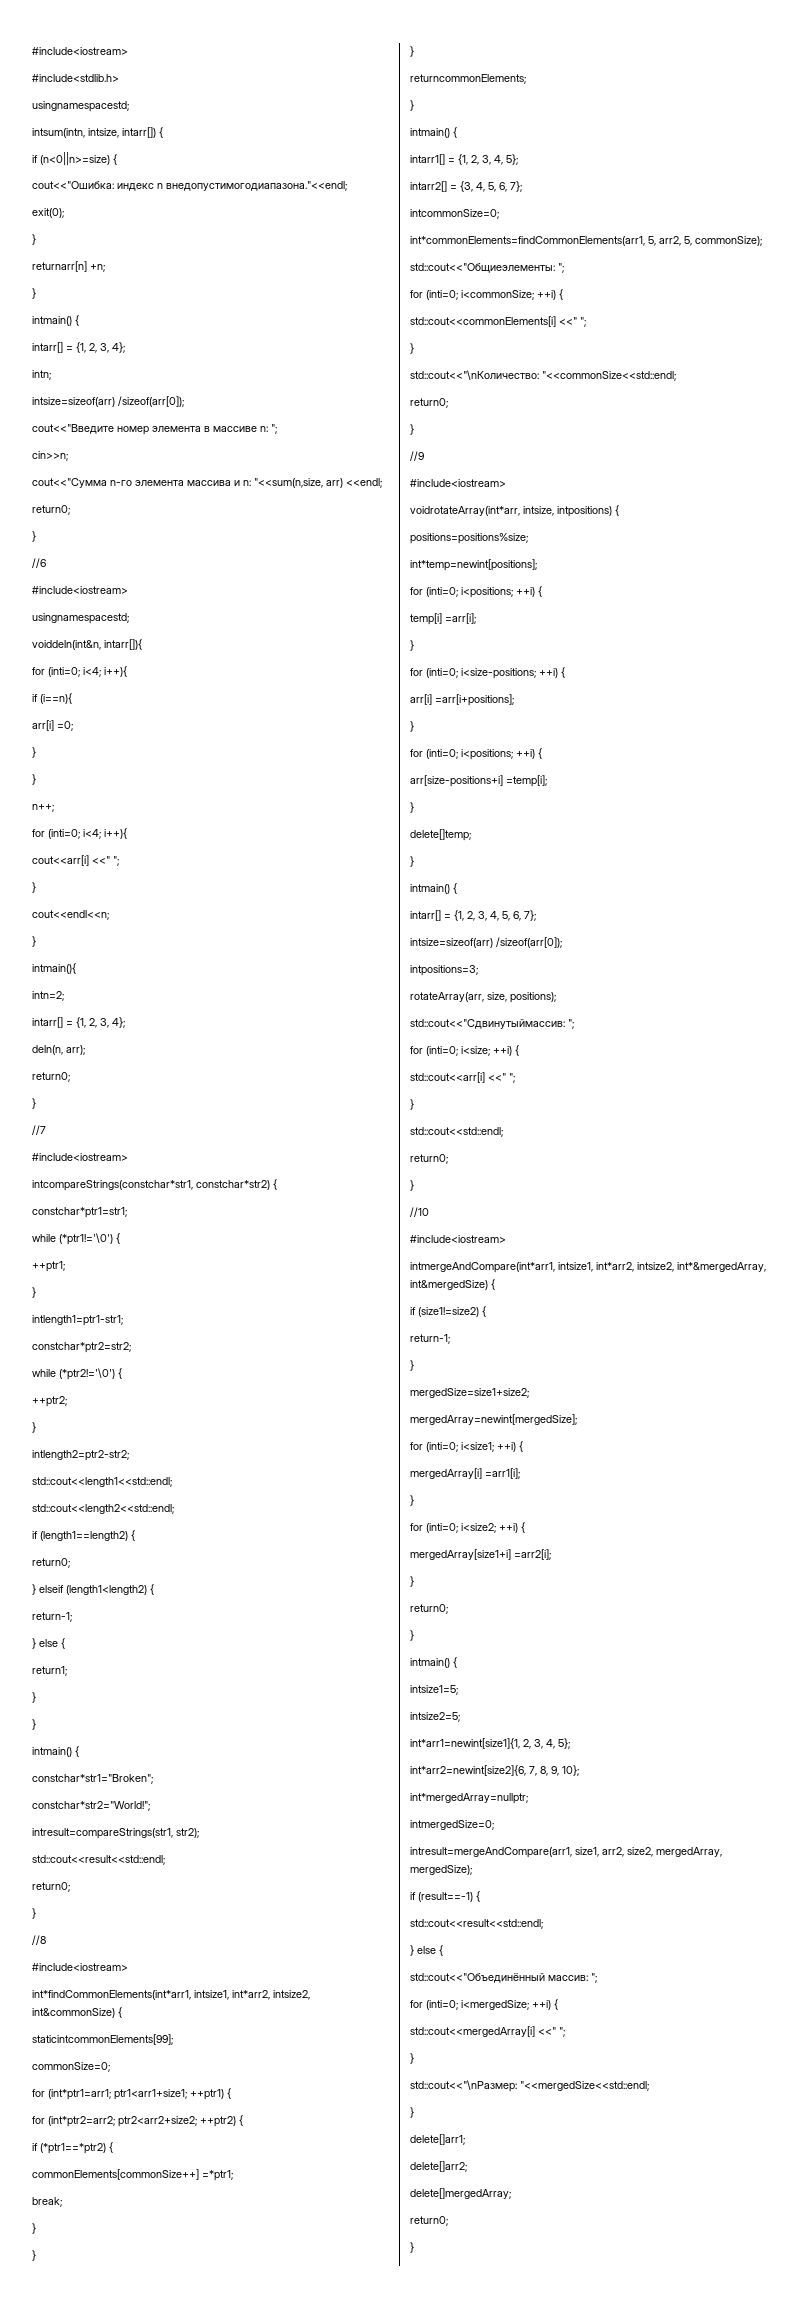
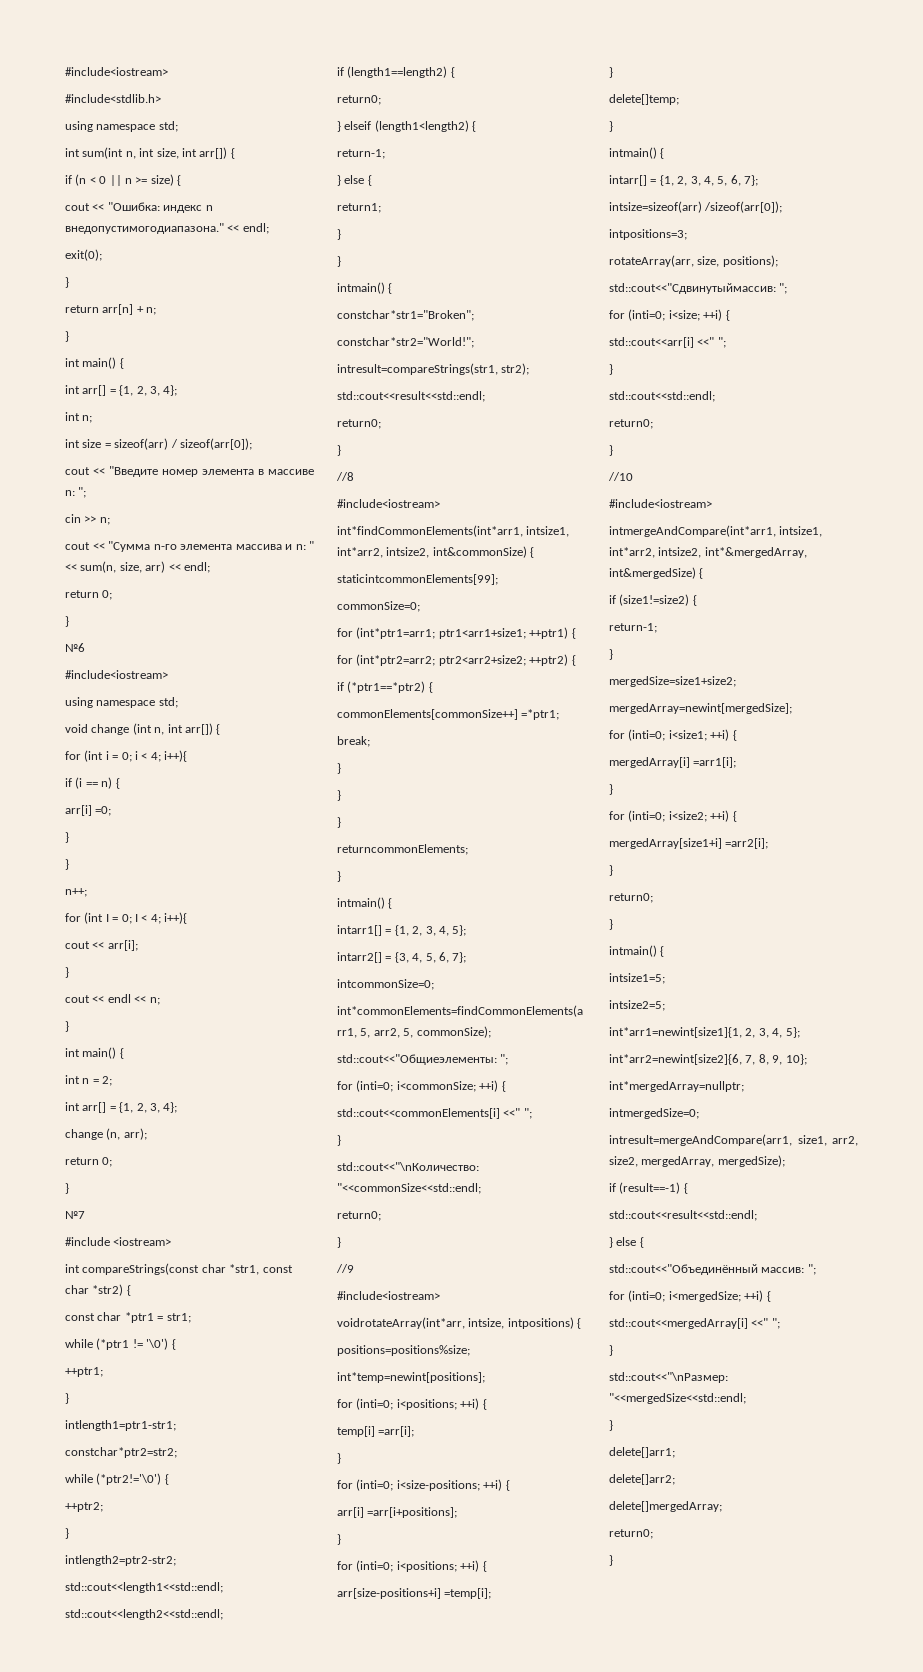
  #include<stdlib.h>
- usingnamespacestd;
- intsum(intn, intsize, intarr[]) {
- if (n<0||n>=size) {
- cout<<"Ошибка: индекс n внедопустимогодиапазона."<<endl;
+ using namespace std;
+ int sum(int n, int size, int arr[]) {
+ if (n < 0 || n >= size) {
+ cout << "Ошибка: индекс n внедопустимогодиапазона." << endl;
  exit(0);
  }
- returnarr[n] +n;
+ return arr[n] + n;
  }
- intmain() {
- intarr[] = {1, 2, 3, 4};
- intn;
- intsize=sizeof(arr) /sizeof(arr[0]);
- cout<<"Введите номер элемента в массиве n: ";
+ int main() {
+ int arr[] = {1, 2, 3, 4};
+ int n;
+ int size = sizeof(arr) / sizeof(arr[0]);
+ cout << "Введите номер элемента в массиве n: ";
- cin>>n;
- cout<<"Сумма n-го элемента массива и n: "<<sum(n,size, arr) <<endl;
- return0;
+ cin >> n;
+ cout << "Сумма n-го элемента массива и n: " << sum(n, size, arr) << endl;
+ return 0;
  }
- //6
+ №6
  #include<iostream>
- usingnamespacestd;
- voiddeln(int&n, intarr[]){
- for (inti=0; i<4; i++){
- if (i==n){
+ using namespace std;
+ void change (int n, int arr[]) {
+ for (int i = 0; i < 4; i++){
+ if (i == n) {
  n++;
- for (inti=0; i<4; i++){
- cout<<arr[i] <<" ";
+ for (int I = 0; I < 4; i++){
+ cout << arr[i];
  }
- cout<<endl<<n;
+ cout << endl << n;
  }
- intmain(){
- intn=2;
- intarr[] = {1, 2, 3, 4};
- deln(n, arr);
- return0;
+ int main() {
+ int n = 2;
+ int arr[] = {1, 2, 3, 4};
+ change (n, arr);
+ return 0;
  }
- //7
- #include<iostream>
- intcompareStrings(constchar*str1, constchar*str2) {
- constchar*ptr1=str1;
- while (*ptr1!='\0') {
+ №7
+ #include <iostream>
+ int compareStrings(const char *str1, const char *str2) {
+ const char *ptr1 = str1;
+ while (*ptr1 != '\0') {

